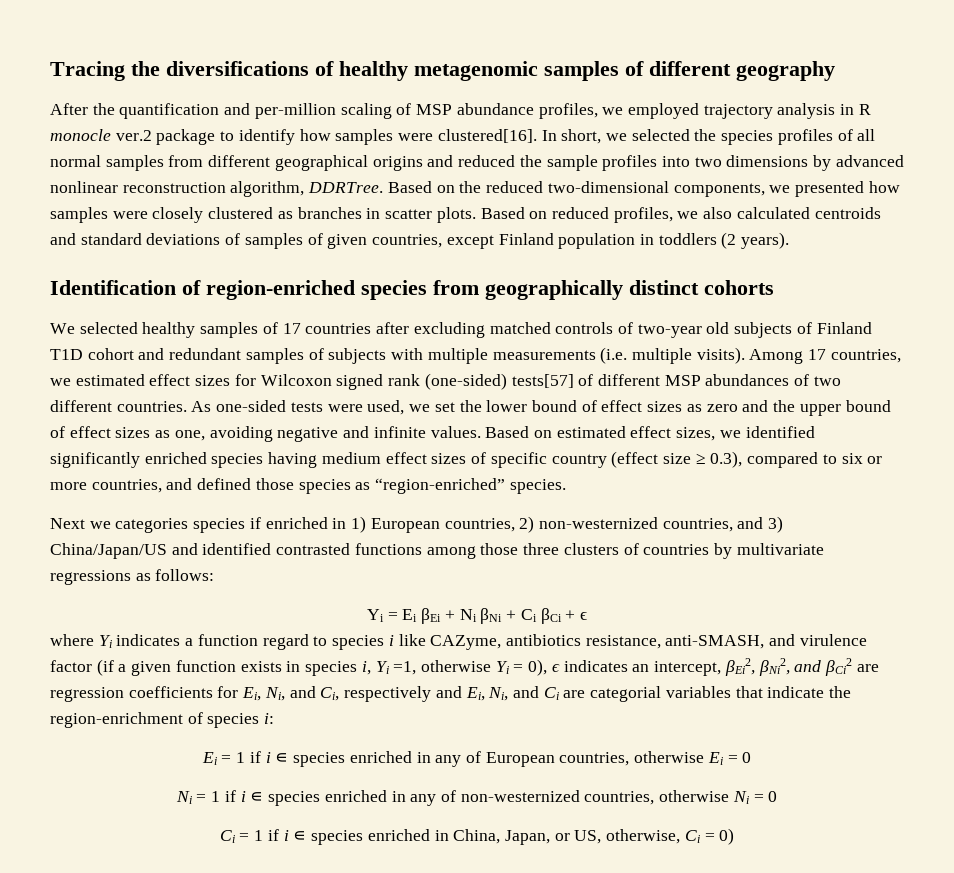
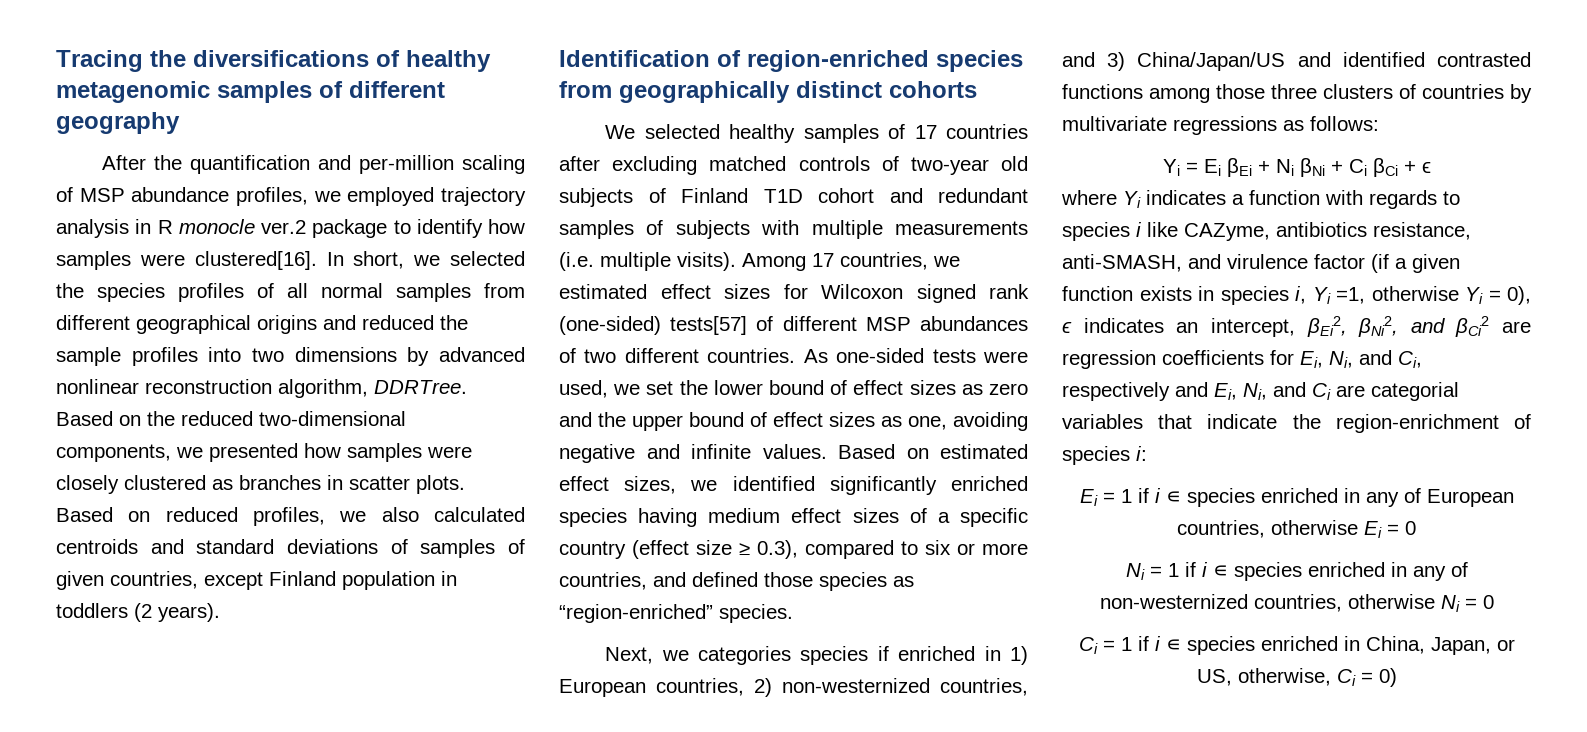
- Based on estimated effect sizes, we identified significantly enriched species having medium effect sizes of specific country (effect size ≥ 0.3), compared to six or more countries, and defined those species as “region-enriched” species.
+ Based on estimated effect sizes, we identified significantly enriched species having medium effect sizes of a specific country (effect size ≥ 0.3), compared to six or more countries, and defined those species as “region-enriched” species.
- Next we categories species if enriched in 1) European countries, 2) non-westernized countries, and 3) China/Japan/US and identified contrasted functions among those three clusters of countries by multivariate regressions as follows:
+ Next, we categories species if enriched in 1) European countries, 2) non-westernized countries, and 3) China/Japan/US and identified contrasted functions among those three clusters of countries by multivariate regressions as follows:
- where Yi indicates a function regard to species i like CAZyme, antibiotics resistance, anti-SMASH, and virulence factor (if a given function exists in species i, Yi =1, otherwise Yi = 0), ϵ indicates an intercept, βEi2, βNi2, and βCi2 are regression coefficients for Ei, Ni, and Ci, respectively and Ei, Ni, and Ci are categorial variables that indicate the region-enrichment of species i:
+ where Yi indicates a function with regards to species i like CAZyme, antibiotics resistance, anti-SMASH, and virulence factor (if a given function exists in species i, Yi =1, otherwise Yi = 0), ϵ indicates an intercept, βEi2, βNi2, and βCi2 are regression coefficients for Ei, Ni, and Ci, respectively and Ei, Ni, and Ci are categorial variables that indicate the region-enrichment of species i:

